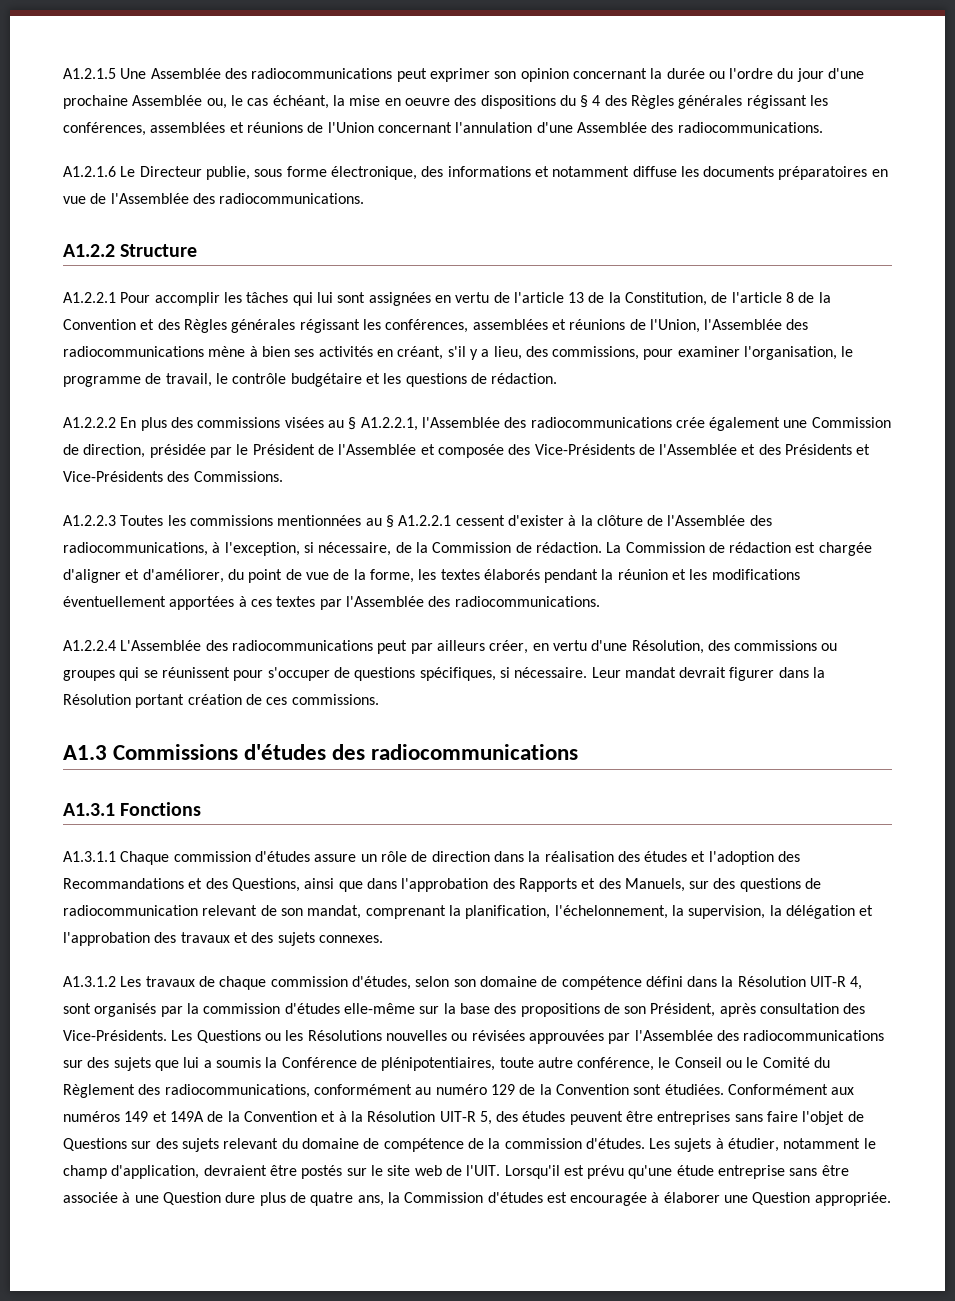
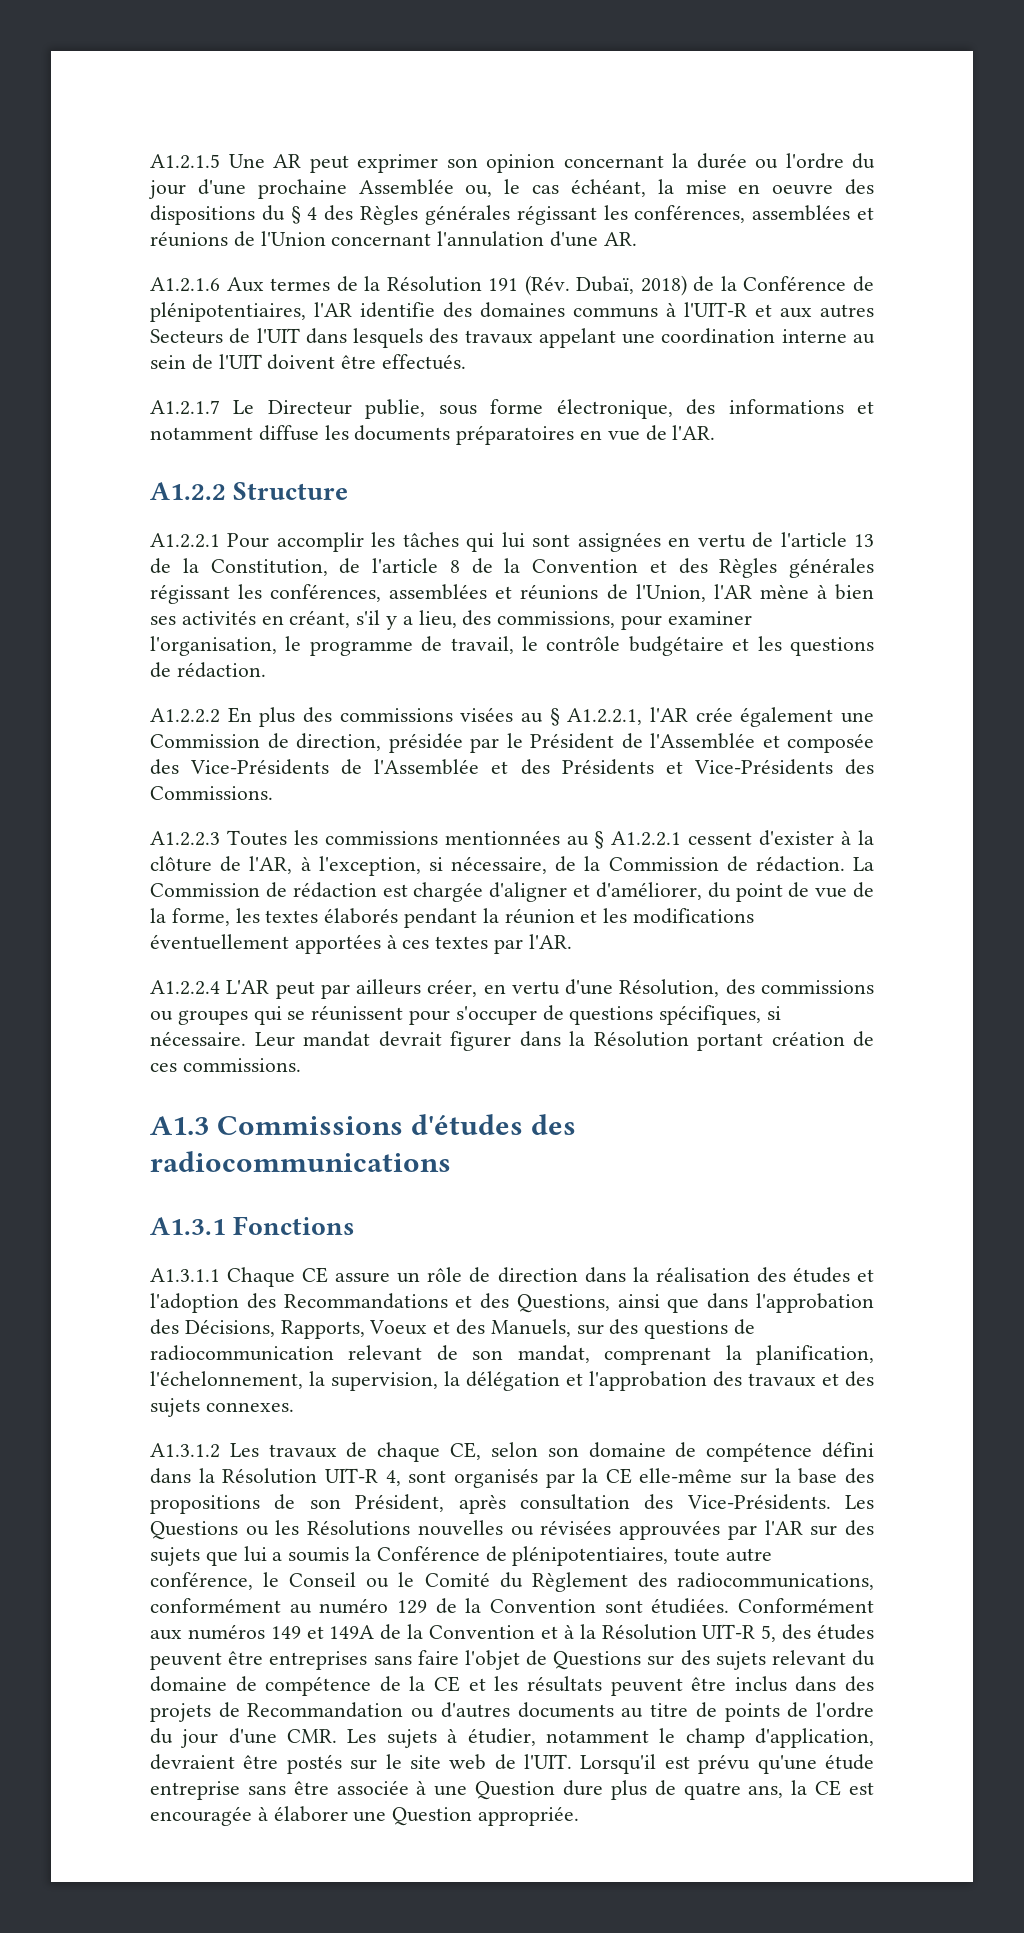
- A1.2.1.5 Une Assemblée des radiocommunications peut exprimer son opinion concernant la durée ou l'ordre du jour d'une prochaine Assemblée ou, le cas échéant, la mise en oeuvre des dispositions du § 4 des Règles générales régissant les conférences, assemblées et réunions de l'Union concernant l'annulation d'une Assemblée des radiocommunications.
- A1.2.1.6 Le Directeur publie, sous forme électronique, des informations et notamment diffuse les documents préparatoires en vue de l'Assemblée des radiocommunications.
+ A1.2.1.5 Une AR peut exprimer son opinion concernant la durée ou l'ordre du jour d'une prochaine Assemblée ou, le cas échéant, la mise en oeuvre des dispositions du § 4 des Règles générales régissant les conférences, assemblées et réunions de l'Union concernant l'annulation d'une AR.
+ А1.2.1.6 Aux termes de la Résolution 191 (Rév. Dubaï, 2018) de la Conférence de plénipotentiaires, l'AR identifie des domaines communs à l'UIT-R et aux autres Secteurs de l'UIT dans lesquels des travaux appelant une coordination interne au sein de l'UIT doivent être effectués.
+ A1.2.1.7 Le Directeur publie, sous forme électronique, des informations et notamment diffuse les documents préparatoires en vue de l'AR.
- A1.2.2.1 Pour accomplir les tâches qui lui sont assignées en vertu de l'article 13 de la Constitution, de l'article 8 de la Convention et des Règles générales régissant les conférences, assemblées et réunions de l'Union, l'Assemblée des radiocommunications mène à bien ses activités en créant, s'il y a lieu, des commissions, pour examiner l'organisation, le programme de travail, le contrôle budgétaire et les questions de rédaction.
+ A1.2.2.1 Pour accomplir les tâches qui lui sont assignées en vertu de l'article 13 de la Constitution, de l'article 8 de la Convention et des Règles générales régissant les conférences, assemblées et réunions de l'Union, l'AR mène à bien ses activités en créant, s'il y a lieu, des commissions, pour examiner l'organisation, le programme de travail, le contrôle budgétaire et les questions de rédaction.
- A1.2.2.2 En plus des commissions visées au § A1.2.2.1, l'Assemblée des radiocommunications crée également une Commission de direction, présidée par le Président de l'Assemblée et composée des Vice-Présidents de l'Assemblée et des Présidents et Vice-Présidents des Commissions.
+ A1.2.2.2 En plus des commissions visées au § A1.2.2.1, l'AR crée également une Commission de direction, présidée par le Président de l'Assemblée et composée des Vice-Présidents de l'Assemblée et des Présidents et Vice-Présidents des Commissions.
- A1.2.2.3 Toutes les commissions mentionnées au § A1.2.2.1 cessent d'exister à la clôture de l'Assemblée des radiocommunications, à l'exception, si nécessaire, de la Commission de rédaction.
+ A1.2.2.3 Toutes les commissions mentionnées au § A1.2.2.1 cessent d'exister à la clôture de l'AR, à l'exception, si nécessaire, de la Commission de rédaction.
- La Commission de rédaction est chargée d'aligner et d'améliorer, du point de vue de la forme, les textes élaborés pendant la réunion et les modifications éventuellement apportées à ces textes par l'Assemblée des radiocommunications.
- A1.2.2.4 L'Assemblée des radiocommunications peut par ailleurs créer, en vertu d'une Résolution, des commissions ou groupes qui se réunissent pour s'occuper de questions spécifiques, si nécessaire.
+ La Commission de rédaction est chargée d'aligner et d'améliorer, du point de vue de la forme, les textes élaborés pendant la réunion et les modifications éventuellement apportées à ces textes par l'AR.
+ A1.2.2.4 L'AR peut par ailleurs créer, en vertu d'une Résolution, des commissions ou groupes qui se réunissent pour s'occuper de questions spécifiques, si nécessaire.
- A1.3.1.1 Chaque commission d'études assure un rôle de direction dans la réalisation des études et l'adoption des Recommandations et des Questions, ainsi que dans l'approbation des Rapports et des Manuels, sur des questions de radiocommunication relevant de son mandat, comprenant la planification, l'échelonnement, la supervision, la délégation et l'approbation des travaux et des sujets connexes.
+ A1.3.1.1 Chaque CE assure un rôle de direction dans la réalisation des études et l'adoption des Recommandations et des Questions, ainsi que dans l'approbation des Décisions, Rapports, Voeux et des Manuels, sur des questions de radiocommunication relevant de son mandat, comprenant la planification, l'échelonnement, la supervision, la délégation et l'approbation des travaux et des sujets connexes.
- A1.3.1.2 Les travaux de chaque commission d'études, selon son domaine de compétence défini dans la Résolution UIT-R 4, sont organisés par la commission d'études elle-même sur la base des propositions de son Président, après consultation des Vice-Présidents.
+ A1.3.1.2 Les travaux de chaque CE, selon son domaine de compétence défini dans la Résolution UIT-R 4, sont organisés par la CE elle-même sur la base des propositions de son Président, après consultation des Vice-Présidents.
- Les Questions ou les Résolutions nouvelles ou révisées approuvées par l'Assemblée des radiocommunications sur des sujets que lui a soumis la Conférence de plénipotentiaires, toute autre conférence, le Conseil ou le Comité du Règlement des radiocommunications, conformément au numéro 129 de la Convention sont étudiées.
+ Les Questions ou les Résolutions nouvelles ou révisées approuvées par l'AR sur des sujets que lui a soumis la Conférence de plénipotentiaires, toute autre conférence, le Conseil ou le Comité du Règlement des radiocommunications, conformément au numéro 129 de la Convention sont étudiées.
- Conformément aux numéros 149 et 149A de la Convention et à la Résolution UIT-R 5, des études peuvent être entreprises sans faire l'objet de Questions sur des sujets relevant du domaine de compétence de la commission d'études. Les sujets à étudier, notamment le champ d'application, devraient être postés sur le site web de l'UIT.
+ Conformément aux numéros 149 et 149A de la Convention et à la Résolution UIT-R 5, des études peuvent être entreprises sans faire l'objet de Questions sur des sujets relevant du domaine de compétence de la CE et les résultats peuvent être inclus dans des projets de Recommandation ou d'autres documents au titre de points de l'ordre du jour d'une CMR. Les sujets à étudier, notamment le champ d'application, devraient être postés sur le site web de l'UIT.
- Lorsqu'il est prévu qu'une étude entreprise sans être associée à une Question dure plus de quatre ans, la Commission d'études est encouragée à élaborer une Question appropriée.
+ Lorsqu'il est prévu qu'une étude entreprise sans être associée à une Question dure plus de quatre ans, la CE est encouragée à élaborer une Question appropriée.

